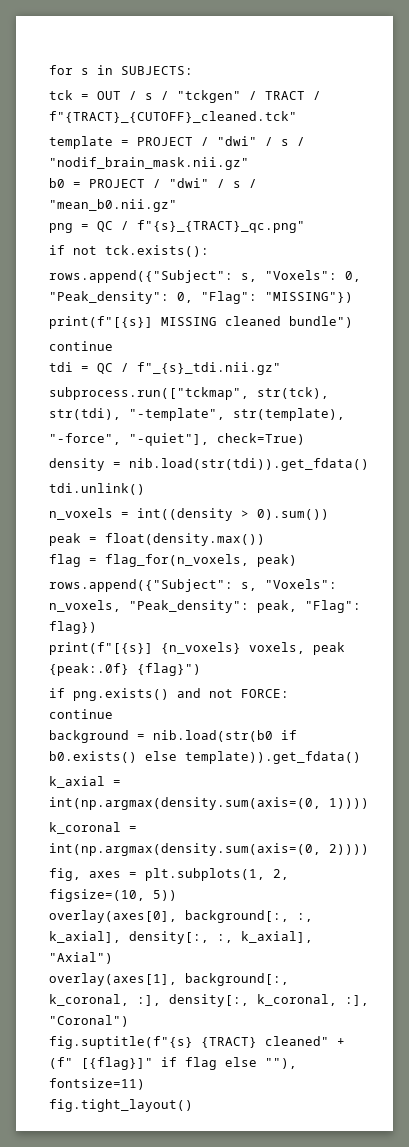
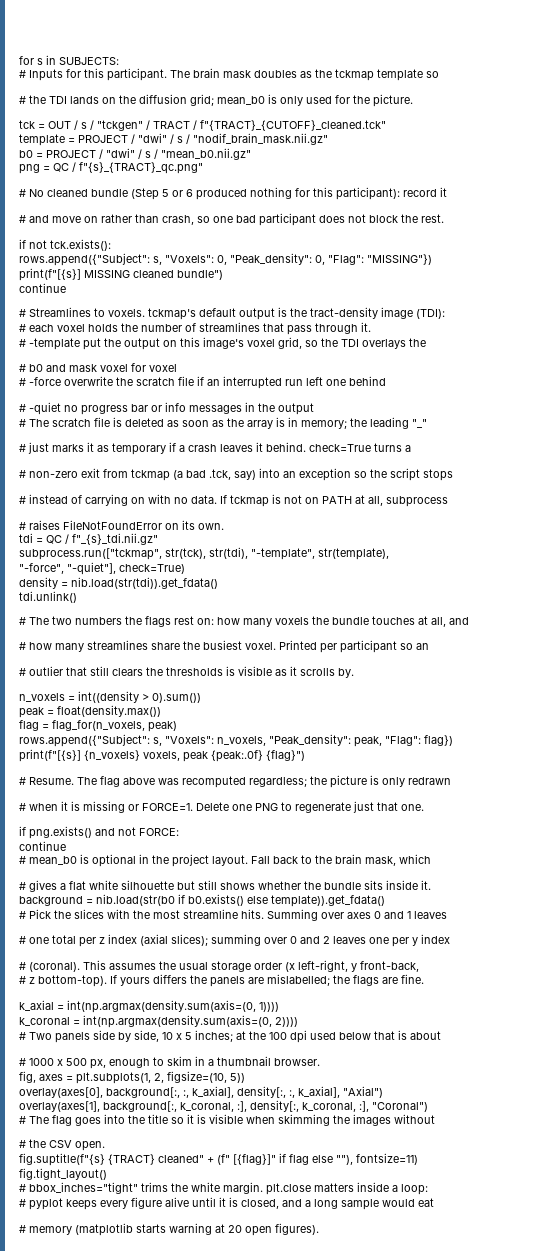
+ # Inputs for this participant. The brain mask doubles as the tckmap template so
+ # the TDI lands on the diffusion grid; mean_b0 is only used for the picture.
+ # No cleaned bundle (Step 5 or 6 produced nothing for this participant): record it
+ # and move on rather than crash, so one bad participant does not block the rest.
+ # Streamlines to voxels. tckmap's default output is the tract-density image (TDI):
+ # each voxel holds the number of streamlines that pass through it.
+ # -template put the output on this image's voxel grid, so the TDI overlays the
+ # b0 and mask voxel for voxel
+ # -force overwrite the scratch file if an interrupted run left one behind
+ # -quiet no progress bar or info messages in the output
+ # The scratch file is deleted as soon as the array is in memory; the leading "_"
+ # just marks it as temporary if a crash leaves it behind. check=True turns a
+ # non-zero exit from tckmap (a bad .tck, say) into an exception so the script stops
+ # instead of carrying on with no data. If tckmap is not on PATH at all, subprocess
+ # raises FileNotFoundError on its own.
+ # The two numbers the flags rest on: how many voxels the bundle touches at all, and
+ # how many streamlines share the busiest voxel. Printed per participant so an
+ # outlier that still clears the thresholds is visible as it scrolls by.
+ # Resume. The flag above was recomputed regardless; the picture is only redrawn
+ # when it is missing or FORCE=1. Delete one PNG to regenerate just that one.
+ # mean_b0 is optional in the project layout. Fall back to the brain mask, which
+ # gives a flat white silhouette but still shows whether the bundle sits inside it.
+ # Pick the slices with the most streamline hits. Summing over axes 0 and 1 leaves
+ # one total per z index (axial slices); summing over 0 and 2 leaves one per y index
+ # (coronal). This assumes the usual storage order (x left-right, y front-back,
+ # z bottom-top). If yours differs the panels are mislabelled; the flags are fine.
+ # Two panels side by side, 10 x 5 inches; at the 100 dpi used below that is about
+ # 1000 x 500 px, enough to skim in a thumbnail browser.
+ # The flag goes into the title so it is visible when skimming the images without
+ # the CSV open.
+ # bbox_inches="tight" trims the white margin. plt.close matters inside a loop:
+ # pyplot keeps every figure alive until it is closed, and a long sample would eat
+ # memory (matplotlib starts warning at 20 open figures).

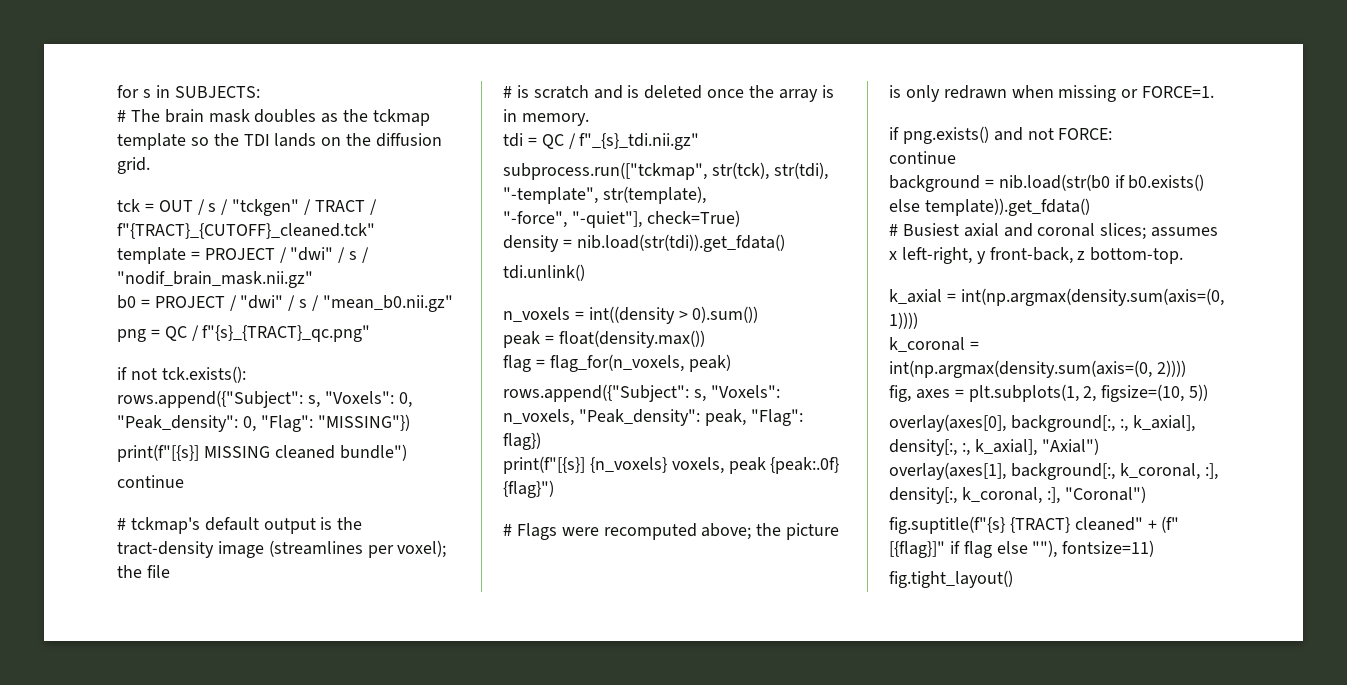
- # Inputs for this participant. The brain mask doubles as the tckmap template so
- # the TDI lands on the diffusion grid; mean_b0 is only used for the picture.
+ # The brain mask doubles as the tckmap template so the TDI lands on the diffusion grid.
- # No cleaned bundle (Step 5 or 6 produced nothing for this participant): record it
- # and move on rather than crash, so one bad participant does not block the rest.
- # Streamlines to voxels. tckmap's default output is the tract-density image (TDI):
- # each voxel holds the number of streamlines that pass through it.
- # -template put the output on this image's voxel grid, so the TDI overlays the
- # b0 and mask voxel for voxel
- # -force overwrite the scratch file if an interrupted run left one behind
- # -quiet no progress bar or info messages in the output
- # The scratch file is deleted as soon as the array is in memory; the leading "_"
- # just marks it as temporary if a crash leaves it behind. check=True turns a
- # non-zero exit from tckmap (a bad .tck, say) into an exception so the script stops
- # instead of carrying on with no data. If tckmap is not on PATH at all, subprocess
- # raises FileNotFoundError on its own.
+ # tckmap's default output is the tract-density image (streamlines per voxel); the file
+ # is scratch and is deleted once the array is in memory.
- # The two numbers the flags rest on: how many voxels the bundle touches at all, and
- # how many streamlines share the busiest voxel. Printed per participant so an
- # outlier that still clears the thresholds is visible as it scrolls by.
- # Resume. The flag above was recomputed regardless; the picture is only redrawn
- # when it is missing or FORCE=1. Delete one PNG to regenerate just that one.
+ # Flags were recomputed above; the picture is only redrawn when missing or FORCE=1.
- # mean_b0 is optional in the project layout. Fall back to the brain mask, which
- # gives a flat white silhouette but still shows whether the bundle sits inside it.
- # Pick the slices with the most streamline hits. Summing over axes 0 and 1 leaves
- # one total per z index (axial slices); summing over 0 and 2 leaves one per y index
- # (coronal). This assumes the usual storage order (x left-right, y front-back,
- # z bottom-top). If yours differs the panels are mislabelled; the flags are fine.
+ # Busiest axial and coronal slices; assumes x left-right, y front-back, z bottom-top.
- # Two panels side by side, 10 x 5 inches; at the 100 dpi used below that is about
- # 1000 x 500 px, enough to skim in a thumbnail browser.
- # The flag goes into the title so it is visible when skimming the images without
- # the CSV open.
- # bbox_inches="tight" trims the white margin. plt.close matters inside a loop:
- # pyplot keeps every figure alive until it is closed, and a long sample would eat
- # memory (matplotlib starts warning at 20 open figures).

